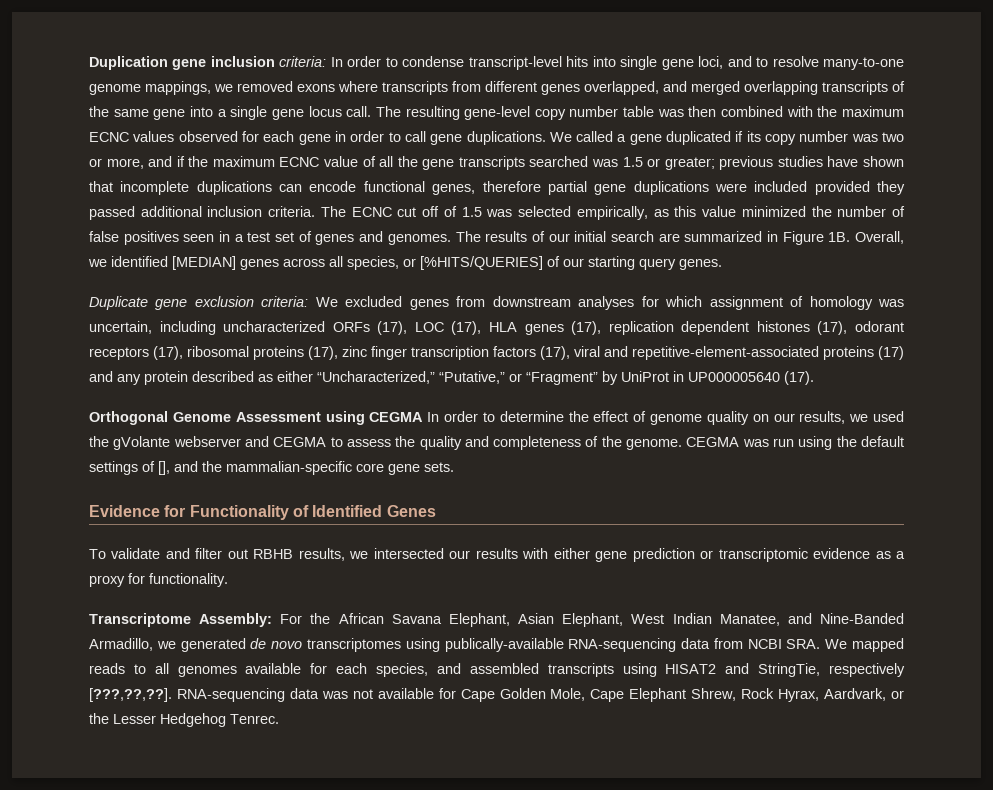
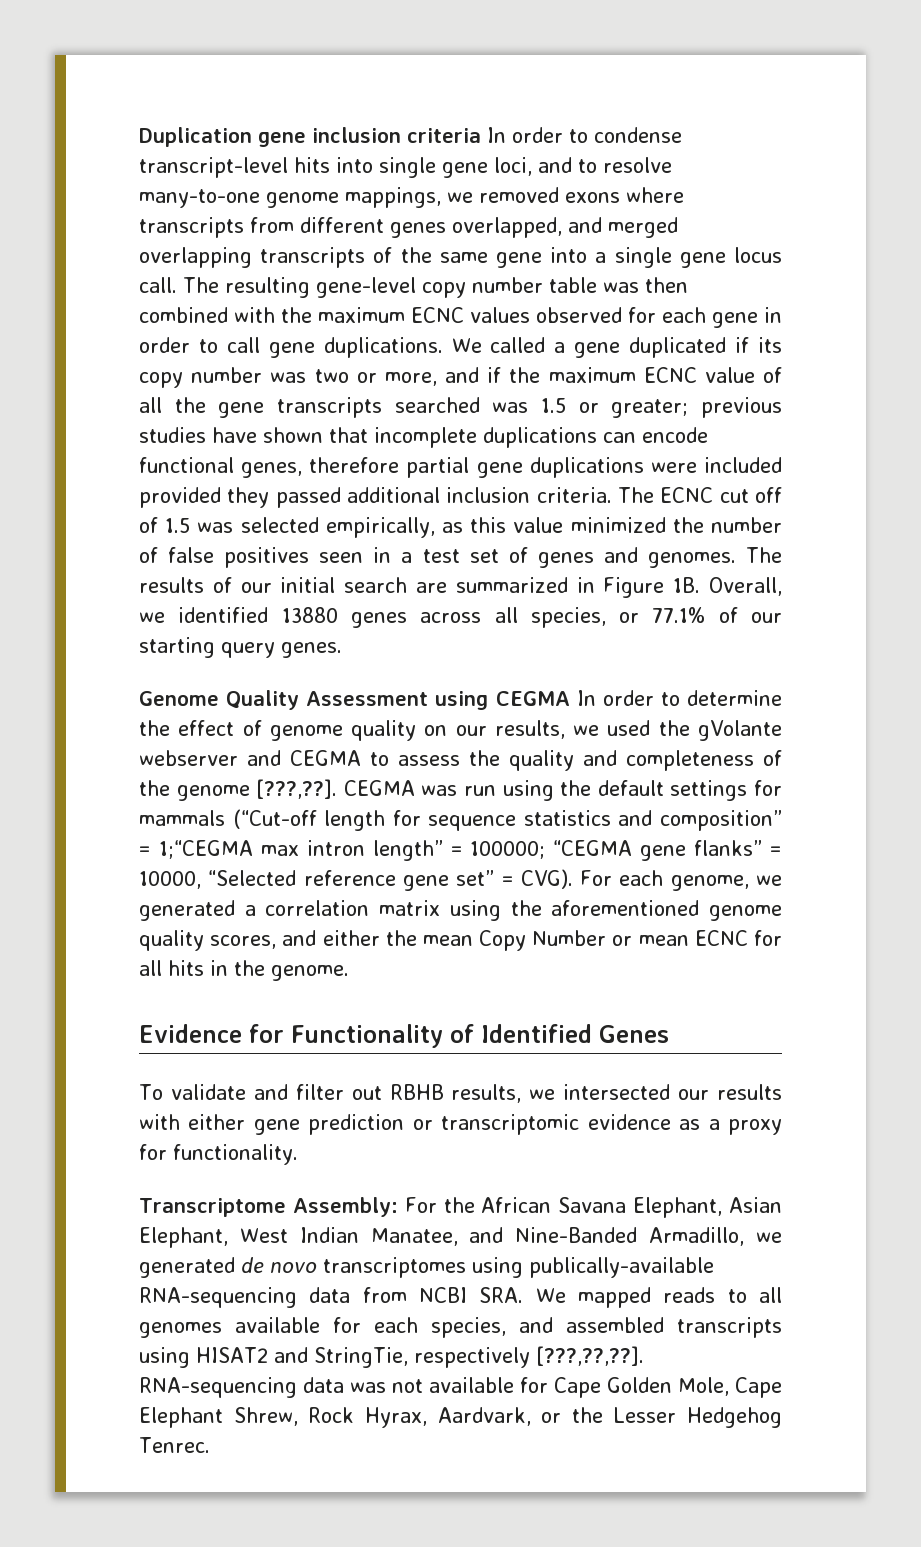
- Duplication gene inclusion criteria: In order to condense transcript-level hits into single gene loci, and to resolve many-to-one genome mappings, we removed exons where transcripts from different genes overlapped, and merged overlapping transcripts of the same gene into a single gene locus call.
+ Duplication gene inclusion criteria In order to condense transcript-level hits into single gene loci, and to resolve many-to-one genome mappings, we removed exons where transcripts from different genes overlapped, and merged overlapping transcripts of the same gene into a single gene locus call.
- Overall, we identified [MEDIAN] genes across all species, or [%HITS/QUERIES] of our starting query genes.
+ Overall, we identified 13880 genes across all species, or 77.1% of our starting query genes.
- Duplicate gene exclusion criteria: We excluded genes from downstream analyses for which assignment of homology was uncertain, including uncharacterized ORFs (17), LOC (17), HLA genes (17), replication dependent histones (17), odorant receptors (17), ribosomal proteins (17), zinc finger transcription factors (17), viral and repetitive-element-associated proteins (17) and any protein described as either “Uncharacterized,” “Putative,” or “Fragment” by UniProt in UP000005640 (17).
- Orthogonal Genome Assessment using CEGMA In order to determine the effect of genome quality on our results, we used the gVolante webserver and CEGMA to assess the quality and completeness of the genome.
+ Genome Quality Assessment using CEGMA In order to determine the effect of genome quality on our results, we used the gVolante webserver and CEGMA to assess the quality and completeness of the genome [???,??].
- CEGMA was run using the default settings of [], and the mammalian-specific core gene sets.
+ CEGMA was run using the default settings for mammals (“Cut-off length for sequence statistics and composition” = 1;“CEGMA max intron length” = 100000; “CEGMA gene flanks” = 10000, “Selected reference gene set” = CVG). For each genome, we generated a correlation matrix using the aforementioned genome quality scores, and either the mean Copy Number or mean ECNC for all hits in the genome.

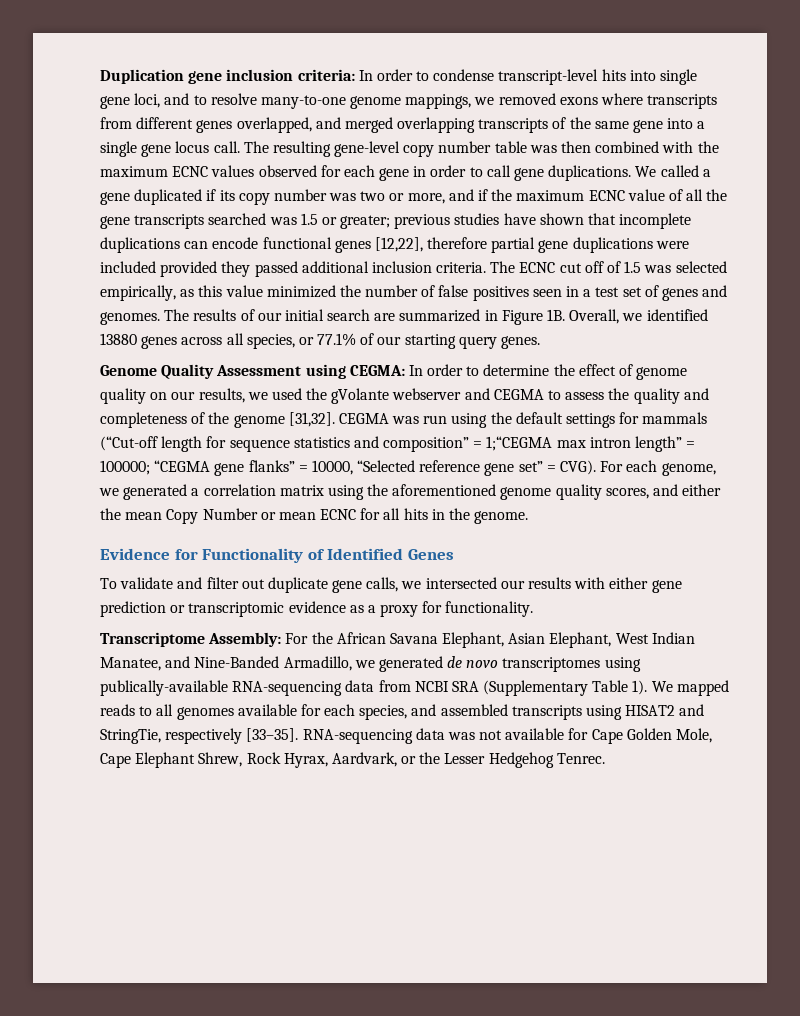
- Duplication gene inclusion criteria In order to condense transcript-level hits into single gene loci, and to resolve many-to-one genome mappings, we removed exons where transcripts from different genes overlapped, and merged overlapping transcripts of the same gene into a single gene locus call.
+ Duplication gene inclusion criteria: In order to condense transcript-level hits into single gene loci, and to resolve many-to-one genome mappings, we removed exons where transcripts from different genes overlapped, and merged overlapping transcripts of the same gene into a single gene locus call.
- We called a gene duplicated if its copy number was two or more, and if the maximum ECNC value of all the gene transcripts searched was 1.5 or greater; previous studies have shown that incomplete duplications can encode functional genes, therefore partial gene duplications were included provided they passed additional inclusion criteria.
+ We called a gene duplicated if its copy number was two or more, and if the maximum ECNC value of all the gene transcripts searched was 1.5 or greater; previous studies have shown that incomplete duplications can encode functional genes [12,22], therefore partial gene duplications were included provided they passed additional inclusion criteria.
- Genome Quality Assessment using CEGMA In order to determine the effect of genome quality on our results, we used the gVolante webserver and CEGMA to assess the quality and completeness of the genome [???,??].
+ Genome Quality Assessment using CEGMA: In order to determine the effect of genome quality on our results, we used the gVolante webserver and CEGMA to assess the quality and completeness of the genome [31,32].
- To validate and filter out RBHB results, we intersected our results with either gene prediction or transcriptomic evidence as a proxy for functionality.
+ To validate and filter out duplicate gene calls, we intersected our results with either gene prediction or transcriptomic evidence as a proxy for functionality.
- Transcriptome Assembly: For the African Savana Elephant, Asian Elephant, West Indian Manatee, and Nine-Banded Armadillo, we generated de novo transcriptomes using publically-available RNA-sequencing data from NCBI SRA. We mapped reads to all genomes available for each species, and assembled transcripts using HISAT2 and StringTie, respectively [???,??,??].
+ Transcriptome Assembly: For the African Savana Elephant, Asian Elephant, West Indian Manatee, and Nine-Banded Armadillo, we generated de novo transcriptomes using publically-available RNA-sequencing data from NCBI SRA (Supplementary Table 1). We mapped reads to all genomes available for each species, and assembled transcripts using HISAT2 and StringTie, respectively [33–35].

